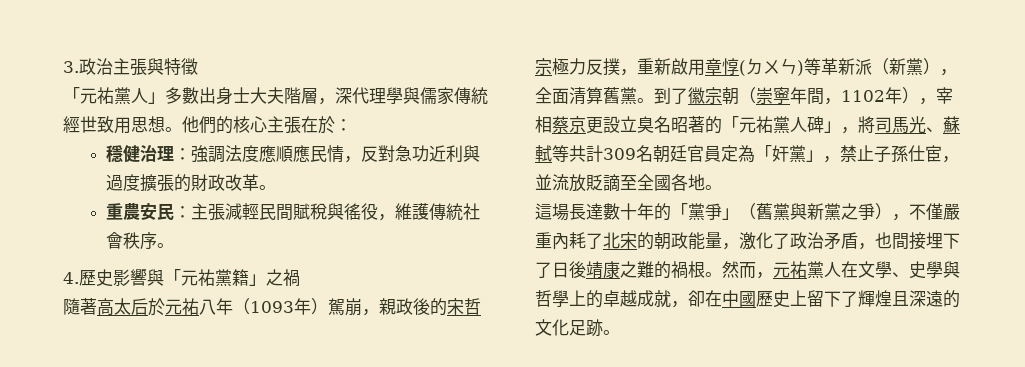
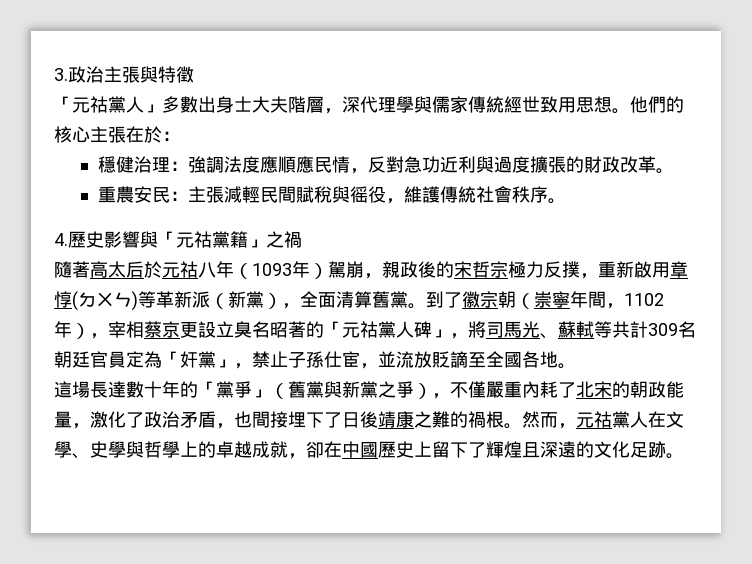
- 「元祐黨人」多數出身士大夫階層，深代理學與儒家傳統經世致用思想。
+ 「元祜黨人」多數出身士大夫階層，深代理學與儒家傳統經世致用思想。
- 4.歷史影響與「元祐黨籍」之禍
+ 4.歷史影響與「元祜黨籍」之禍
- 隨著高太后於元祐八年（1093年）駕崩，親政後的宋哲宗極力反撲，重新啟用章惇(ㄉㄨㄣ)等革新派（新黨），全面清算舊黨。
+ 隨著高太后於元祜八年（1093年）駕崩，親政後的宋哲宗極力反撲，重新啟用章惇(ㄉㄨㄣ)等革新派（新黨），全面清算舊黨。
- 到了徽宗朝（崇寧年間，1102年），宰相蔡京更設立臭名昭著的「元祐黨人碑」，將司馬光、蘇軾等共計309名朝廷官員定為「奸黨」，禁止子孫仕宦，並流放貶謫至全國各地。
+ 到了徽宗朝（崇寧年間，1102年），宰相蔡京更設立臭名昭著的「元祜黨人碑」，將司馬光、蘇軾等共計309名朝廷官員定為「奸黨」，禁止子孫仕宦，並流放貶謫至全國各地。
- 然而，元祐黨人在文學、史學與哲學上的卓越成就，卻在中國歷史上留下了輝煌且深遠的文化足跡。
+ 然而，元祜黨人在文學、史學與哲學上的卓越成就，卻在中國歷史上留下了輝煌且深遠的文化足跡。

